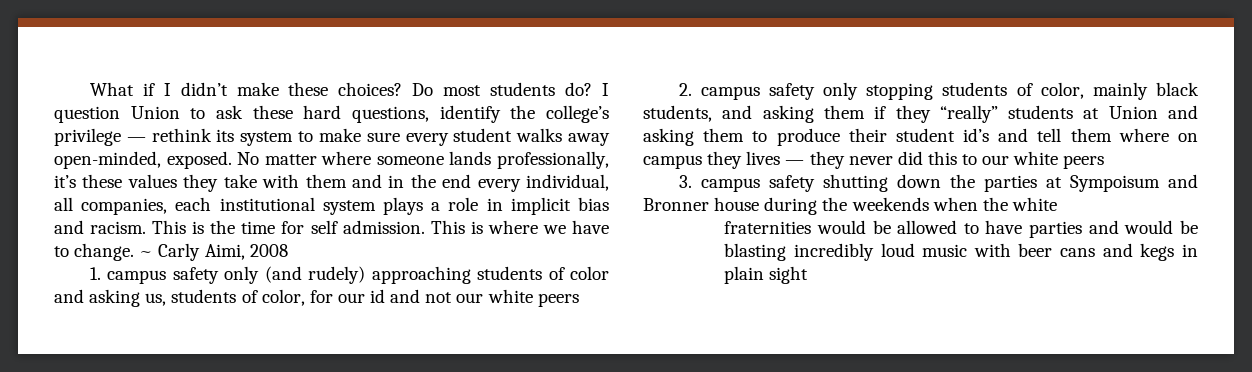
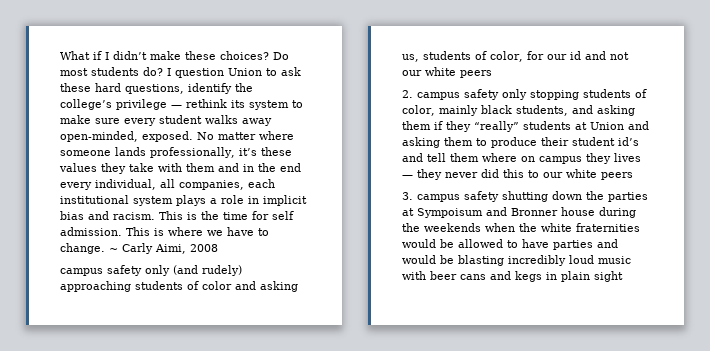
- 1. campus safety only (and rudely) approaching students of color and asking us, students of color, for our id and not our white peers
+ campus safety only (and rudely) approaching students of color and asking us, students of color, for our id and not our white peers
- 3. campus safety shutting down the parties at Sympoisum and Bronner house during the weekends when the white
- fraternities would be allowed to have parties and would be blasting incredibly loud music with beer cans and kegs in plain sight
+ 3. campus safety shutting down the parties at Sympoisum and Bronner house during the weekends when the white fraternities would be allowed to have parties and would be blasting incredibly loud music with beer cans and kegs in plain sight

